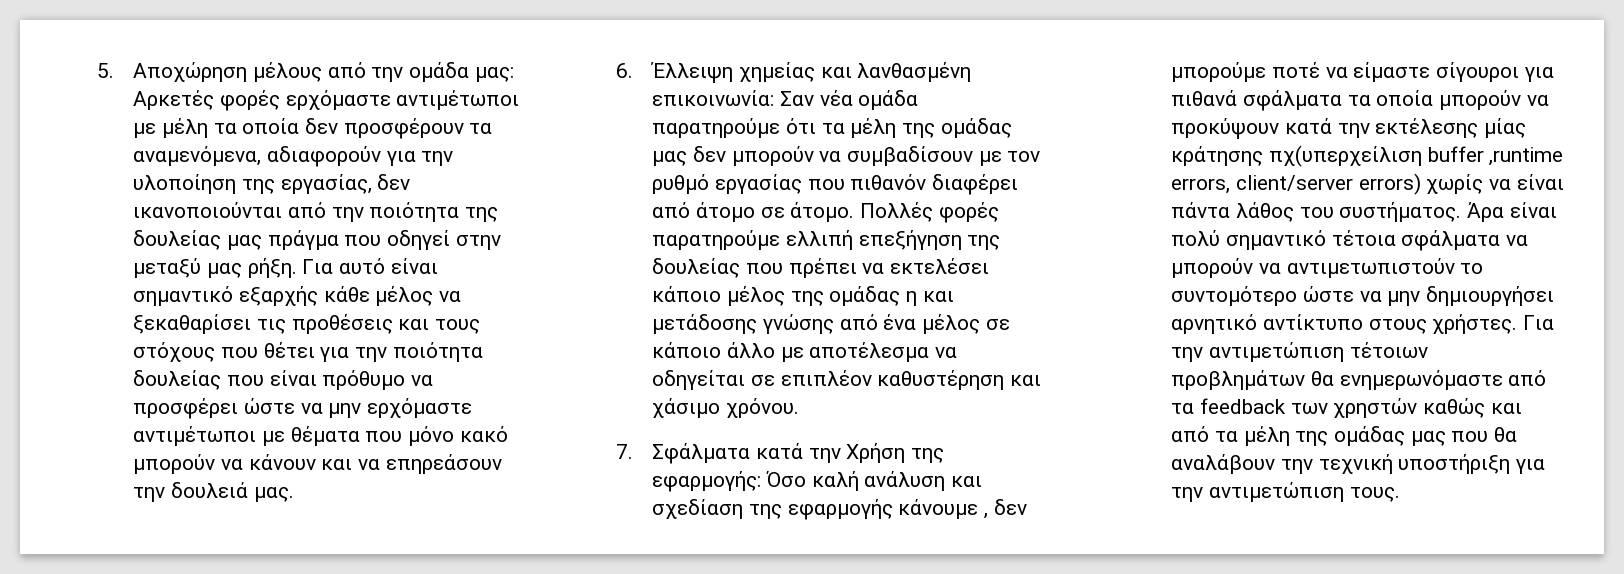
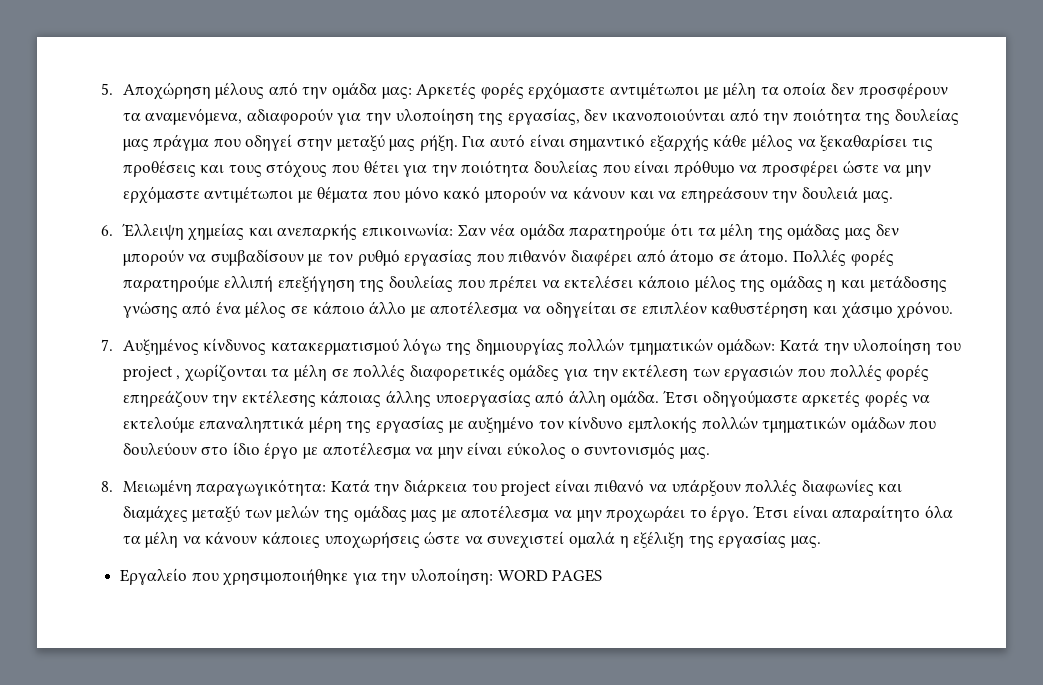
- 6. Έλλειψη χημείας και λανθασμένη επικοινωνία: Σαν νέα ομάδα παρατηρούμε ότι τα μέλη της ομάδας μας δεν μπορούν να συμβαδίσουν με τον ρυθμό εργασίας που πιθανόν διαφέρει από άτομο σε άτομο.
+ 6. Έλλειψη χημείας και ανεπαρκής επικοινωνία: Σαν νέα ομάδα παρατηρούμε ότι τα μέλη της ομάδας μας δεν μπορούν να συμβαδίσουν με τον ρυθμό εργασίας που πιθανόν διαφέρει από άτομο σε άτομο.
- 7. Σφάλματα κατά την Χρήση της εφαρμογής: Όσο καλή ανάλυση και σχεδίαση της εφαρμογής κάνουμε , δεν μπορούμε ποτέ να είμαστε σίγουροι για πιθανά σφάλματα τα οποία μπορούν να προκύψουν κατά την εκτέλεσης μίας κράτησης πχ(υπερχείλιση buffer ,runtime errors, client/server errors) χωρίς να είναι πάντα λάθος του συστήματος. Άρα είναι πολύ σημαντικό τέτοια σφάλματα να μπορούν να αντιμετωπιστούν το συντομότερο ώστε να μην δημιουργήσει αρνητικό αντίκτυπο στους χρήστες. Για την αντιμετώπιση τέτοιων προβλημάτων θα ενημερωνόμαστε από τα feedback των χρηστών καθώς και από τα μέλη της ομάδας μας που θα αναλάβουν την τεχνική υποστήριξη για την αντιμετώπιση τους.
+ 7. Αυξημένος κίνδυνος κατακερματισμού λόγω της δημιουργίας πολλών τμηματικών ομάδων: Κατά την υλοποίηση του project , χωρίζονται τα μέλη σε πολλές διαφορετικές ομάδες για την εκτέλεση των εργασιών που πολλές φορές επηρεάζουν την εκτέλεσης κάποιας άλλης υποεργασίας από άλλη ομάδα. Έτσι οδηγούμαστε αρκετές φορές να εκτελούμε επαναληπτικά μέρη της εργασίας με αυξημένο τον κίνδυνο εμπλοκής πολλών τμηματικών ομάδων που δουλεύουν στο ίδιο έργο με αποτέλεσμα να μην είναι εύκολος ο συντονισμός μας.
+ 8. Μειωμένη παραγωγικότητα: Κατά την διάρκεια του project είναι πιθανό να υπάρξουν πολλές διαφωνίες και διαμάχες μεταξύ των μελών της ομάδας μας με αποτέλεσμα να μην προχωράει το έργο. Έτσι είναι απαραίτητο όλα τα μέλη να κάνουν κάποιες υποχωρήσεις ώστε να συνεχιστεί ομαλά η εξέλιξη της εργασίας μας.
+ Εργαλείο που χρησιμοποιήθηκε για την υλοποίηση: WORD PAGES

